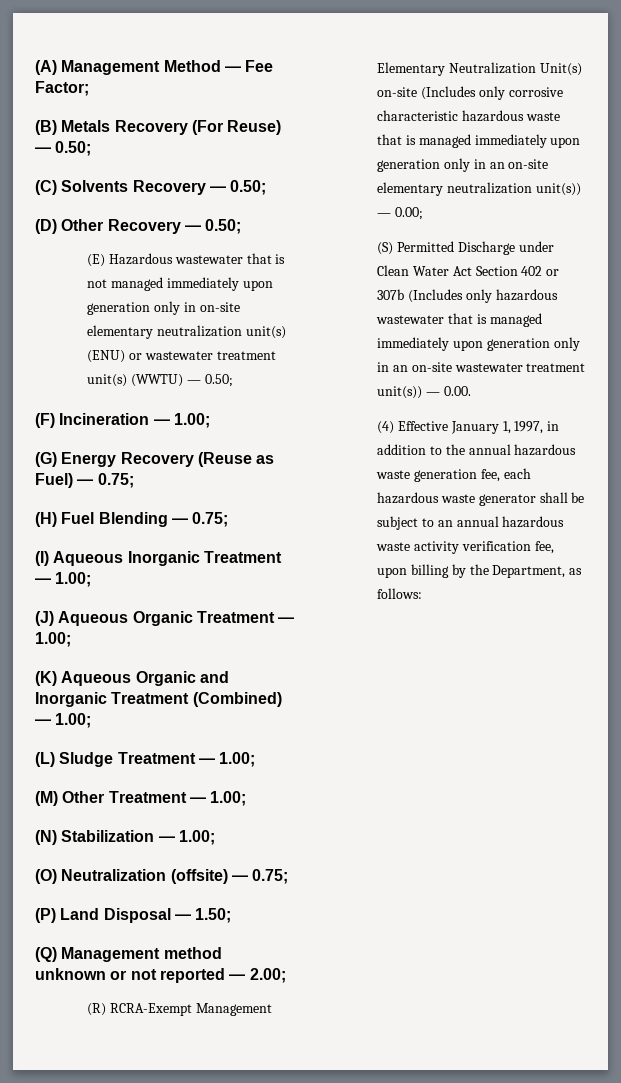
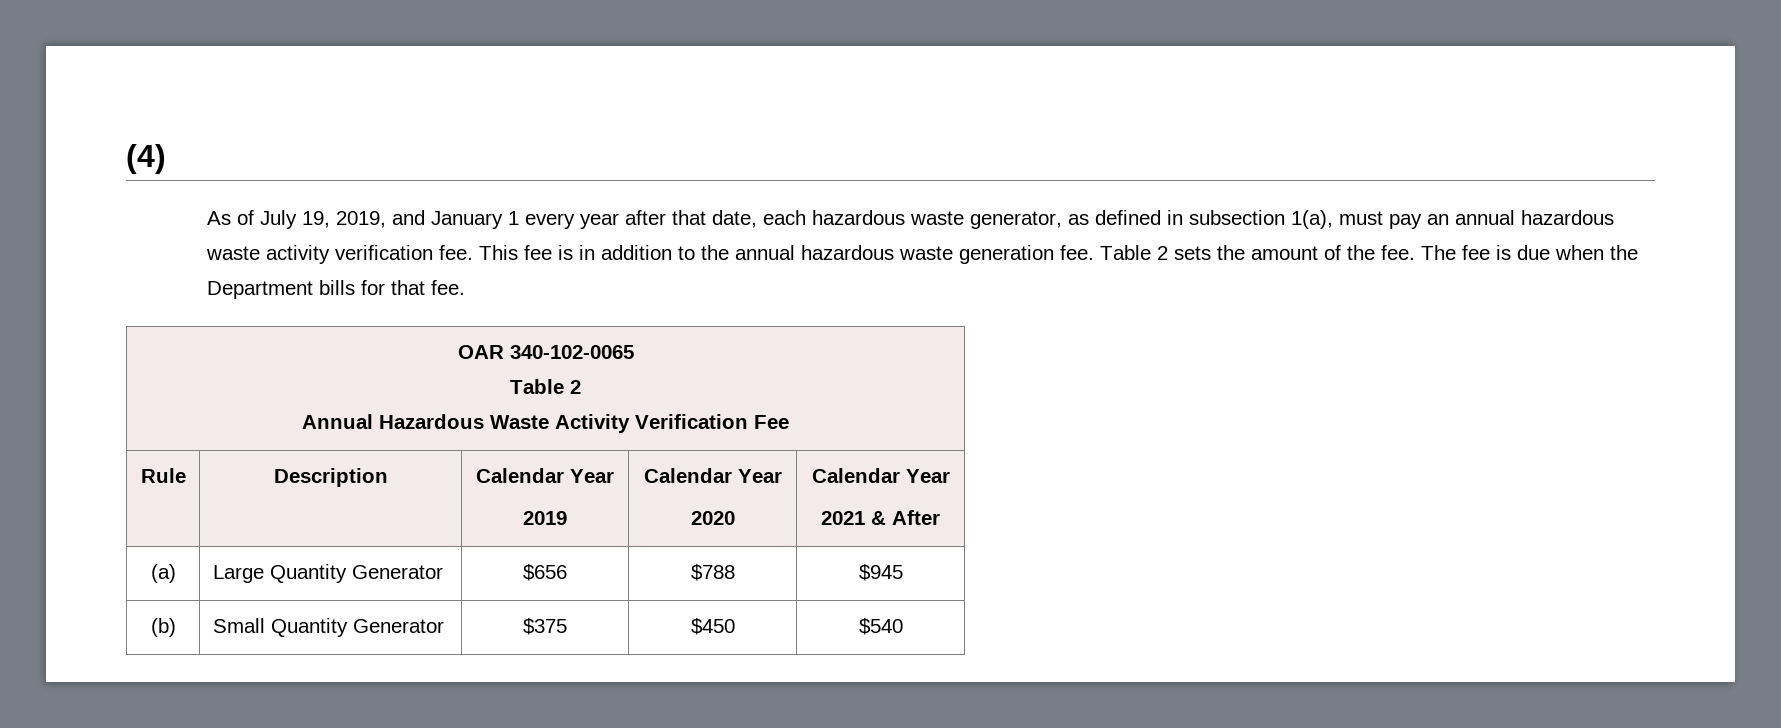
- (A) Management Method — Fee Factor;
- (B) Metals Recovery (For Reuse) — 0.50;
- (C) Solvents Recovery — 0.50;
- (D) Other Recovery — 0.50;
- (E) Hazardous wastewater that is not managed immediately upon generation only in on-site elementary neutralization unit(s) (ENU) or wastewater treatment unit(s) (WWTU) — 0.50;
- (F) Incineration — 1.00;
- (G) Energy Recovery (Reuse as Fuel) — 0.75;
- (H) Fuel Blending — 0.75;
- (I) Aqueous Inorganic Treatment — 1.00;
- (J) Aqueous Organic Treatment — 1.00;
- (K) Aqueous Organic and Inorganic Treatment (Combined) — 1.00;
- (L) Sludge Treatment — 1.00;
- (M) Other Treatment — 1.00;
- (N) Stabilization — 1.00;
- (O) Neutralization (offsite) — 0.75;
- (P) Land Disposal — 1.50;
- (Q) Management method unknown or not reported — 2.00;
- (R) RCRA-Exempt Management Elementary Neutralization Unit(s) on-site (Includes only corrosive characteristic hazardous waste that is managed immediately upon generation only in an on-site elementary neutralization unit(s)) — 0.00;
- (S) Permitted Discharge under Clean Water Act Section 402 or 307b (Includes only hazardous wastewater that is managed immediately upon generation only in an on-site wastewater treatment unit(s)) — 0.00.
- (4) Effective January 1, 1997, in addition to the annual hazardous waste generation fee, each hazardous waste generator shall be subject to an annual hazardous waste activity verification fee, upon billing by the Department, as follows:
+ (4)
+ As of July 19, 2019, and January 1 every year after that date, each hazardous waste generator, as defined in subsection 1(a), must pay an annual hazardous waste activity verification fee. This fee is in addition to the annual hazardous waste generation fee. Table 2 sets the amount of the fee. The fee is due when the Department bills for that fee.
+ OAR 340-102-0065
+ Table 2
+ Annual Hazardous Waste Activity Verification Fee
+ Rule | Description | Calendar Year
+ 2019 | Calendar Year
+ 2020 | Calendar Year
+ 2021 & After
+ (a) | Large Quantity Generator | $656 | $788 | $945
+ (b) | Small Quantity Generator | $375 | $450 | $540

